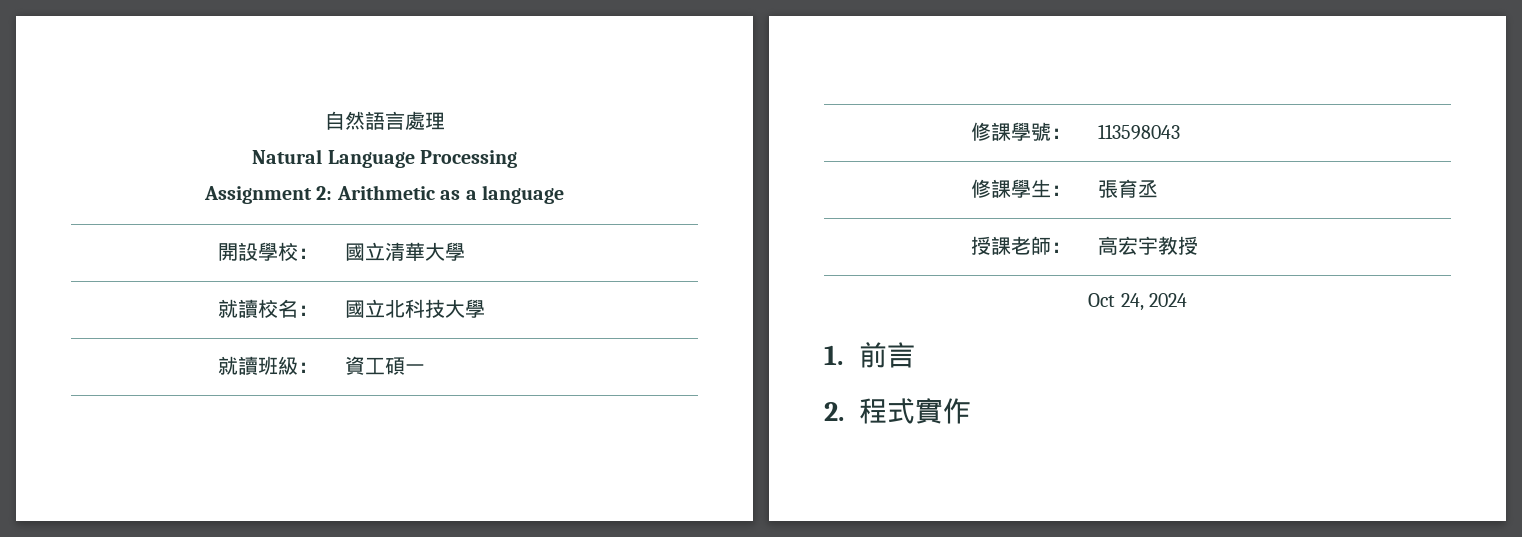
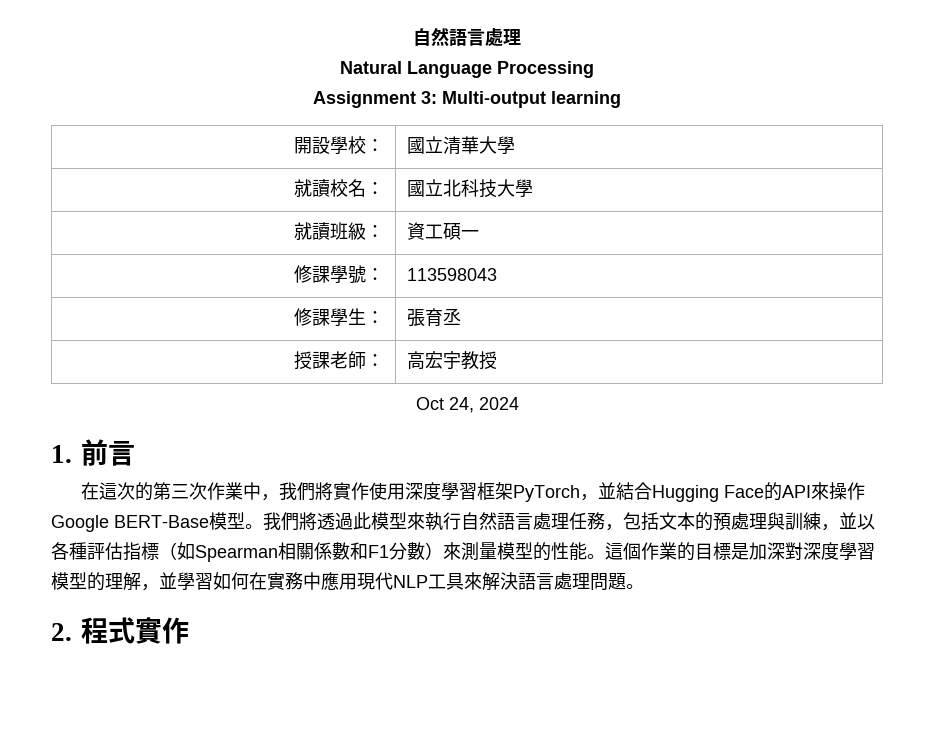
- Assignment 2: Arithmetic as a language
+ Assignment 3: Multi-output learning
+ 在這次的第三次作業中，我們將實作使用深度學習框架PyTorch，並結合Hugging Face的API來操作Google BERT-Base模型。我們將透過此模型來執行自然語言處理任務，包括文本的預處理與訓練，並以各種評估指標（如Spearman相關係數和F1分數）來測量模型的性能。這個作業的目標是加深對深度學習模型的理解，並學習如何在實務中應用現代NLP工具來解決語言處理問題。

